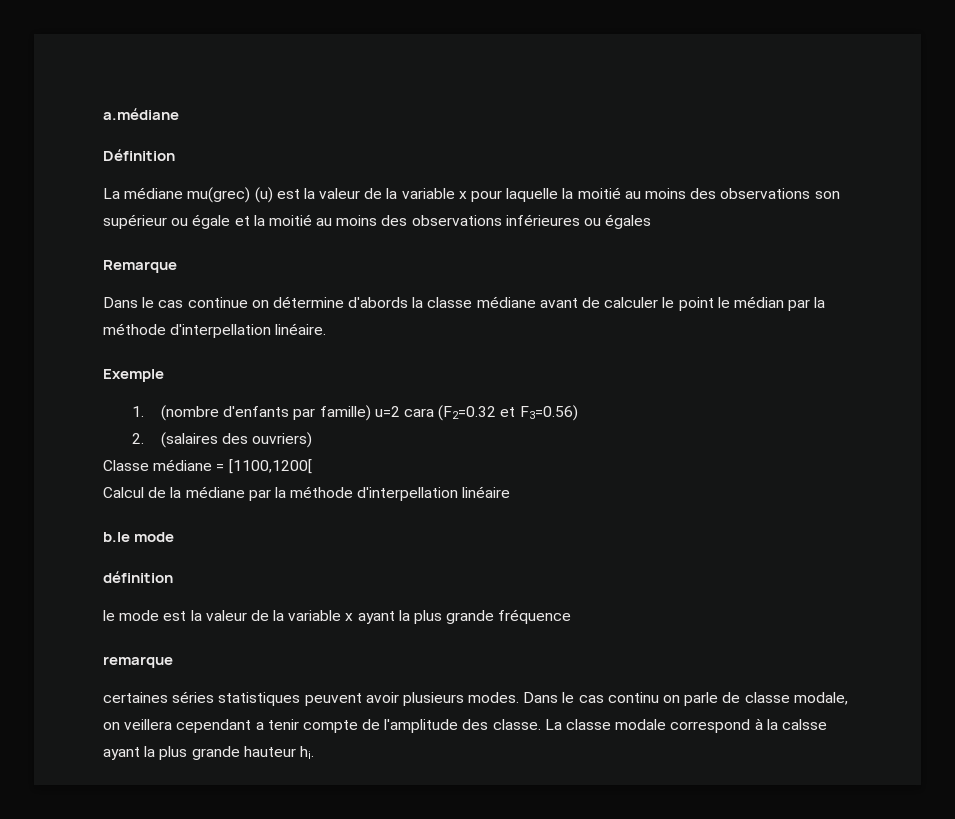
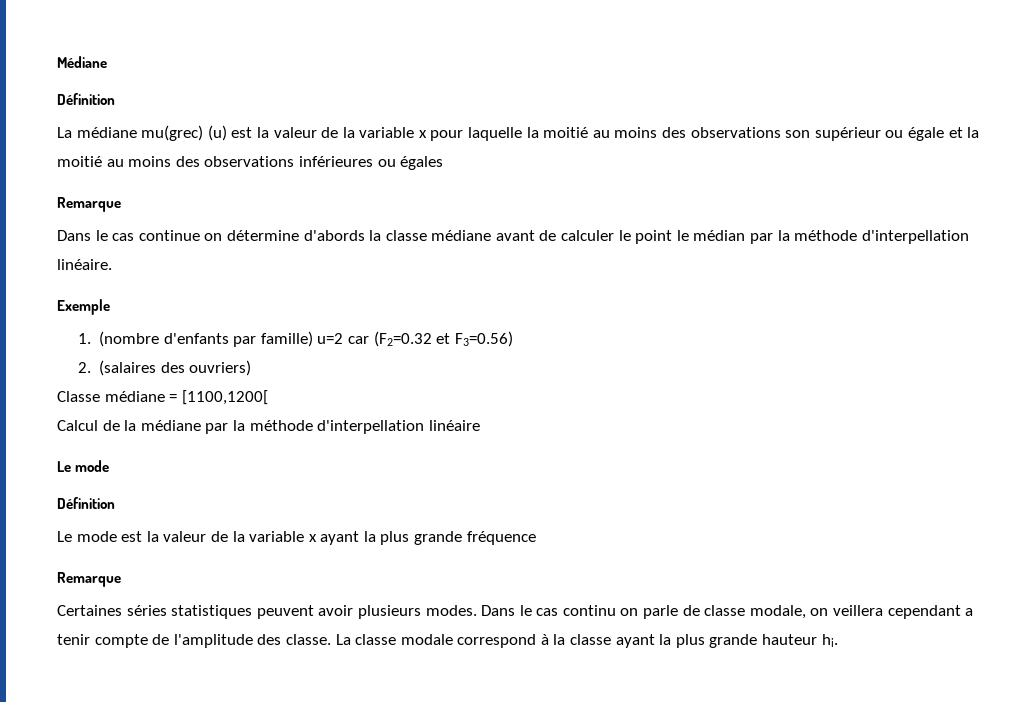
- a.médiane
+ Médiane
- 1. (nombre d'enfants par famille) u=2 cara (F2=0.32 et F3=0.56)
+ 1. (nombre d'enfants par famille) u=2 car (F2=0.32 et F3=0.56)
  Calcul de la médiane par la méthode d'interpellation linéaire
- b.le mode
- définition
- le mode est la valeur de la variable x ayant la plus grande fréquence
- remarque
- certaines séries statistiques peuvent avoir plusieurs modes.
+ Le mode
+ Définition
+ Le mode est la valeur de la variable x ayant la plus grande fréquence
+ Remarque
+ Certaines séries statistiques peuvent avoir plusieurs modes.
- La classe modale correspond à la calsse ayant la plus grande hauteur hi.
+ La classe modale correspond à la classe ayant la plus grande hauteur hi.

